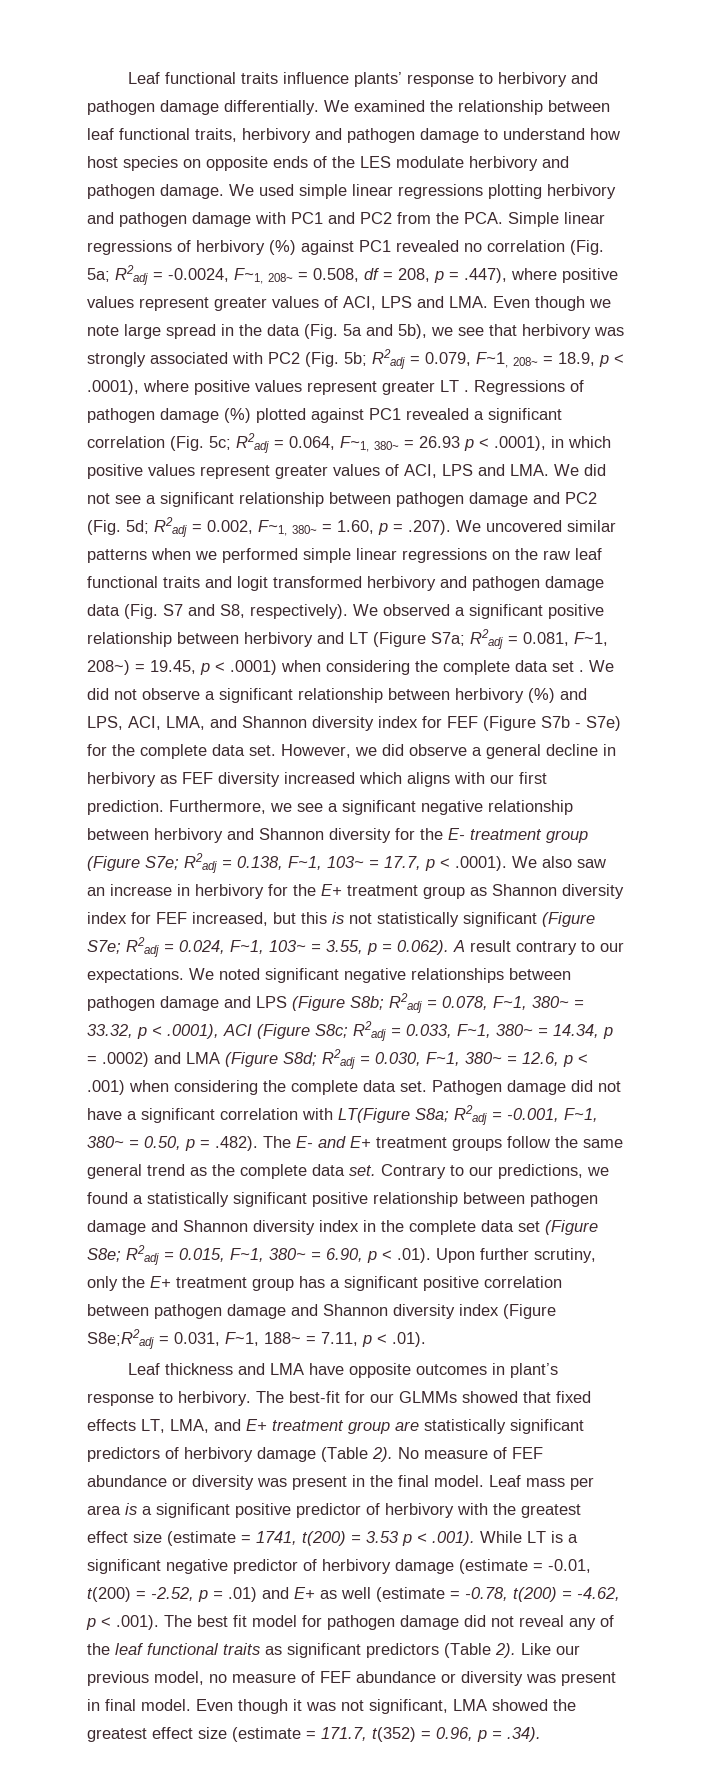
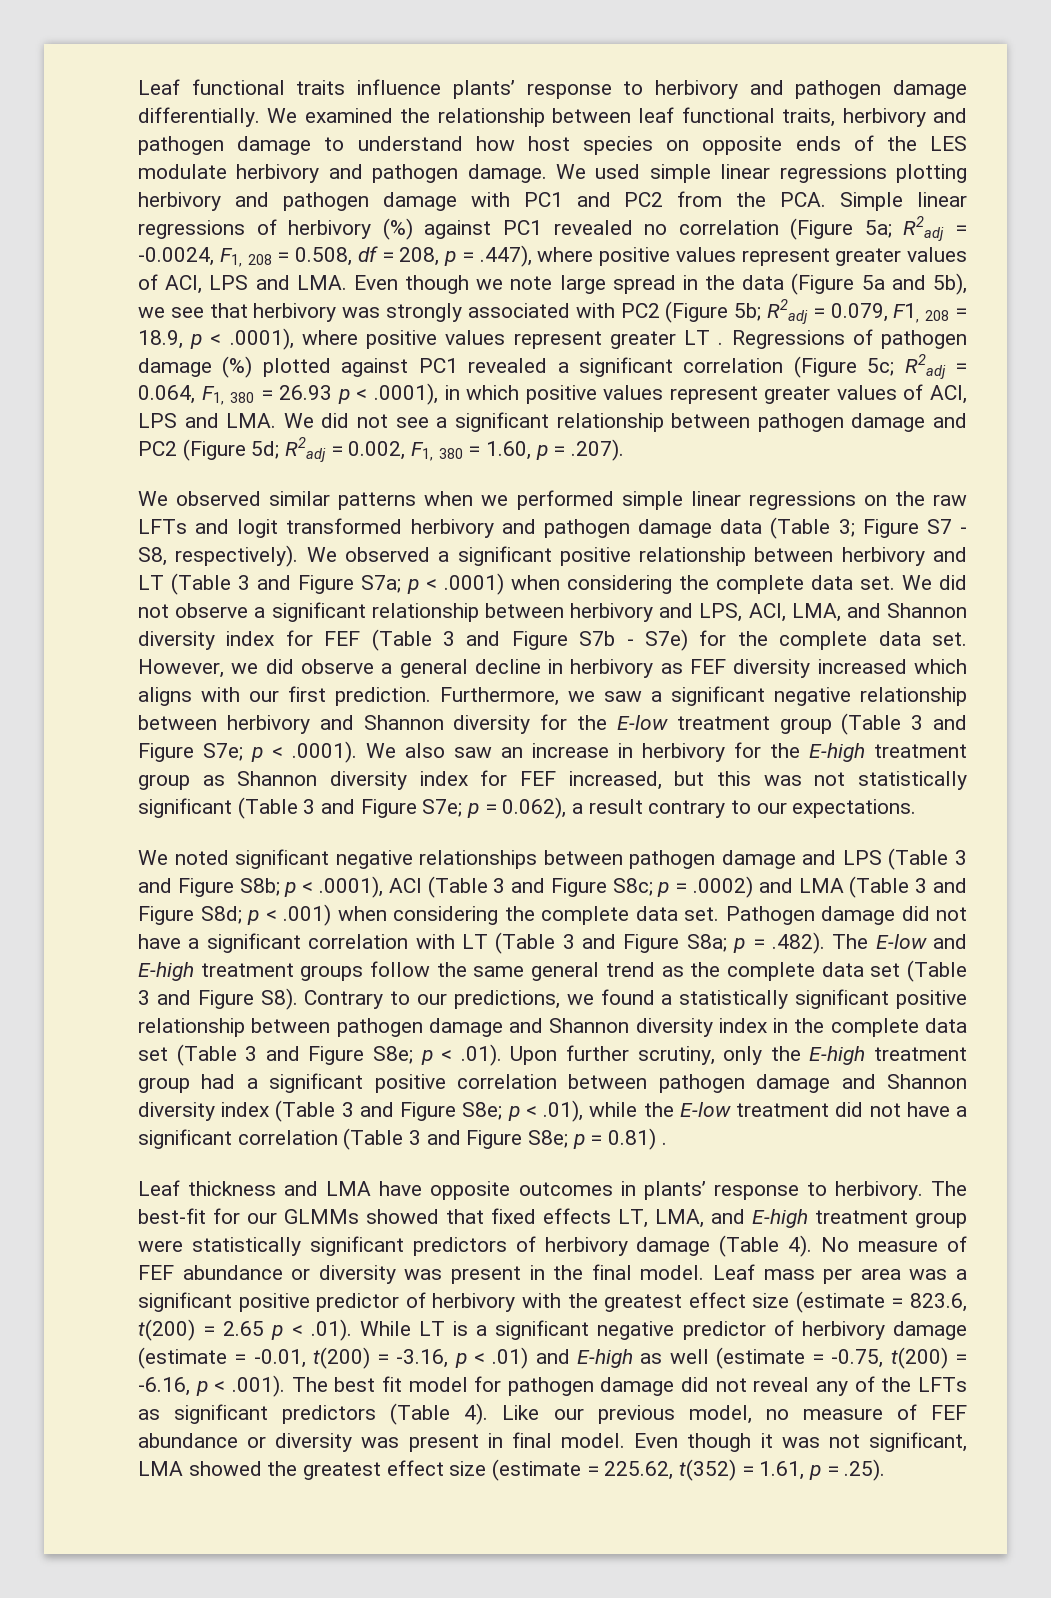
- We used simple linear regressions plotting herbivory and pathogen damage with PC1 and PC2 from the PCA. Simple linear regressions of herbivory (%) against PC1 revealed no correlation (Fig. 5a;
+ We used simple linear regressions plotting herbivory and pathogen damage with PC1 and PC2 from the PCA. Simple linear regressions of herbivory (%) against PC1 revealed no correlation (Figure 5a;
- R2adj = -0.0024, F~1, 208~ = 0.508, df = 208, p = .447), where positive values represent greater values of ACI, LPS and LMA. Even though we note large spread in the data (Fig. 5a and 5b), we see that herbivory was strongly associated with PC2 (Fig. 5b;
+ R2adj = -0.0024, F1, 208 = 0.508, df = 208, p = .447), where positive values represent greater values of ACI, LPS and LMA. Even though we note large spread in the data (Figure 5a and 5b), we see that herbivory was strongly associated with PC2 (Figure 5b;
- R2adj = 0.079, F~1, 208~ = 18.9, p < .0001), where positive values represent greater LT .
+ R2adj = 0.079, F1, 208 = 18.9, p < .0001), where positive values represent greater LT .
- Regressions of pathogen damage (%) plotted against PC1 revealed a significant correlation (Fig. 5c;
+ Regressions of pathogen damage (%) plotted against PC1 revealed a significant correlation (Figure 5c;
- R2adj = 0.064, F~1, 380~ = 26.93 p < .0001), in which positive values represent greater values of ACI, LPS and LMA. We did not see a significant relationship between pathogen damage and PC2 (Fig. 5d;
+ R2adj = 0.064, F1, 380 = 26.93 p < .0001), in which positive values represent greater values of ACI, LPS and LMA. We did not see a significant relationship between pathogen damage and PC2 (Figure 5d;
- R2adj = 0.002, F~1, 380~ = 1.60, p = .207). We uncovered similar patterns when we performed simple linear regressions on the raw leaf functional traits and logit transformed herbivory and pathogen damage data (Fig. S7 and S8, respectively).
+ R2adj = 0.002, F1, 380 = 1.60, p = .207).
+ We observed similar patterns when we performed simple linear regressions on the raw LFTs and logit transformed herbivory and pathogen damage data (Table 3; Figure S7 - S8, respectively).
- We observed a significant positive relationship between herbivory and LT (Figure S7a; R2adj = 0.081, F~1, 208~) = 19.45, p < .0001) when considering the complete data set .
+ We observed a significant positive relationship between herbivory and LT (Table 3 and Figure S7a; p < .0001) when considering the complete data set.
- We did not observe a significant relationship between herbivory (%) and LPS, ACI, LMA, and Shannon diversity index for FEF (Figure S7b - S7e) for the complete data set.
+ We did not observe a significant relationship between herbivory and LPS, ACI, LMA, and Shannon diversity index for FEF (Table 3 and Figure S7b - S7e) for the complete data set.
- Furthermore, we see a significant negative relationship between herbivory and Shannon diversity for the E- treatment group (Figure S7e; R2adj = 0.138, F~1, 103~ = 17.7, p < .0001). We also saw an increase in herbivory for the E+ treatment group as Shannon diversity index for FEF increased, but this is not statistically significant (Figure S7e; R2adj = 0.024, F~1, 103~ = 3.55, p = 0.062). A result contrary to our expectations. We noted significant negative relationships between pathogen damage and LPS (Figure S8b; R2adj = 0.078, F~1, 380~ = 33.32, p < .0001), ACI (Figure S8c; R2adj = 0.033, F~1, 380~ = 14.34, p = .0002) and LMA (Figure S8d; R2adj = 0.030, F~1, 380~ = 12.6, p < .001) when considering the complete data set.
+ Furthermore, we saw a significant negative relationship between herbivory and Shannon diversity for the E-low treatment group (Table 3 and Figure S7e; p < .0001). We also saw an increase in herbivory for the E-high treatment group as Shannon diversity index for FEF increased, but this was not statistically significant (Table 3 and Figure S7e; p = 0.062), a result contrary to our expectations.
+ We noted significant negative relationships between pathogen damage and LPS (Table 3 and Figure S8b; p < .0001), ACI (Table 3 and Figure S8c; p = .0002) and LMA (Table 3 and Figure S8d; p < .001) when considering the complete data set.
- Pathogen damage did not have a significant correlation with LT(Figure S8a; R2adj = -0.001, F~1, 380~ = 0.50, p = .482). The E- and E+ treatment groups follow the same general trend as the complete data set. Contrary to our predictions, we found a statistically significant positive relationship between pathogen damage and Shannon diversity index in the complete data set (Figure S8e; R2adj = 0.015, F~1, 380~ = 6.90, p < .01). Upon further scrutiny, only the E+ treatment group has a significant positive correlation between pathogen damage and Shannon diversity index (Figure S8e;R2adj = 0.031, F~1, 188~ = 7.11, p < .01).
+ Pathogen damage did not have a significant correlation with LT (Table 3 and Figure S8a; p = .482). The E-low and E-high treatment groups follow the same general trend as the complete data set (Table 3 and Figure S8). Contrary to our predictions, we found a statistically significant positive relationship between pathogen damage and Shannon diversity index in the complete data set (Table 3 and Figure S8e; p < .01). Upon further scrutiny, only the E-high treatment group had a significant positive correlation between pathogen damage and Shannon diversity index (Table 3 and Figure S8e; p < .01), while the E-low treatment did not have a significant correlation (Table 3 and Figure S8e; p = 0.81) .
- Leaf thickness and LMA have opposite outcomes in plant’s response to herbivory.
+ Leaf thickness and LMA have opposite outcomes in plants’ response to herbivory.
- The best-fit for our GLMMs showed that fixed effects LT, LMA, and E+ treatment group are statistically significant predictors of herbivory damage (Table 2).
+ The best-fit for our GLMMs showed that fixed effects LT, LMA, and E-high treatment group were statistically significant predictors of herbivory damage (Table 4).
- Leaf mass per area is a significant positive predictor of herbivory with the greatest effect size (estimate = 1741, t(200) = 3.53 p < .001). While LT is a significant negative predictor of herbivory damage (estimate = -0.01, t(200) = -2.52, p = .01) and E+ as well (estimate = -0.78, t(200) = -4.62, p < .001). The best fit model for pathogen damage did not reveal any of the leaf functional traits as significant predictors (Table 2).
+ Leaf mass per area was a significant positive predictor of herbivory with the greatest effect size (estimate = 823.6, t(200) = 2.65 p < .01). While LT is a significant negative predictor of herbivory damage (estimate = -0.01, t(200) = -3.16, p < .01) and E-high as well (estimate = -0.75, t(200) = -6.16, p < .001). The best fit model for pathogen damage did not reveal any of the LFTs as significant predictors (Table 4).
- Even though it was not significant, LMA showed the greatest effect size (estimate = 171.7, t(352) = 0.96, p = .34).
+ Even though it was not significant, LMA showed the greatest effect size (estimate = 225.62, t(352) = 1.61, p = .25).

